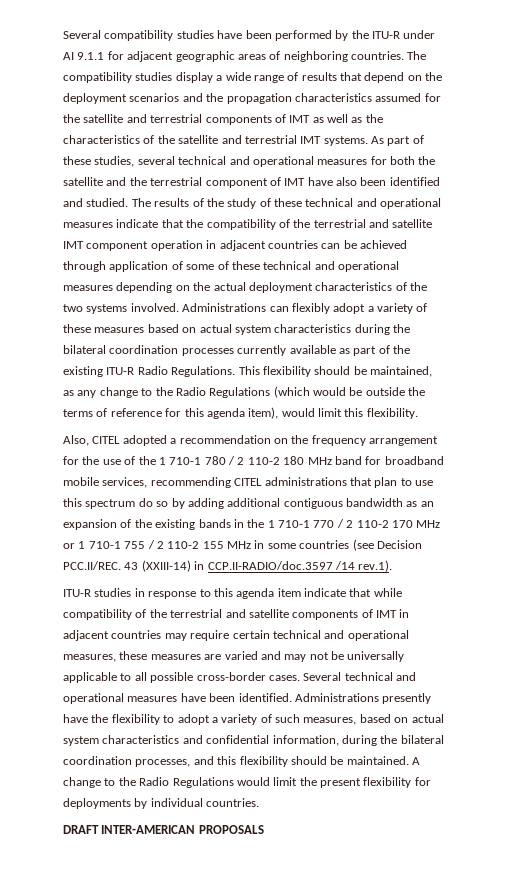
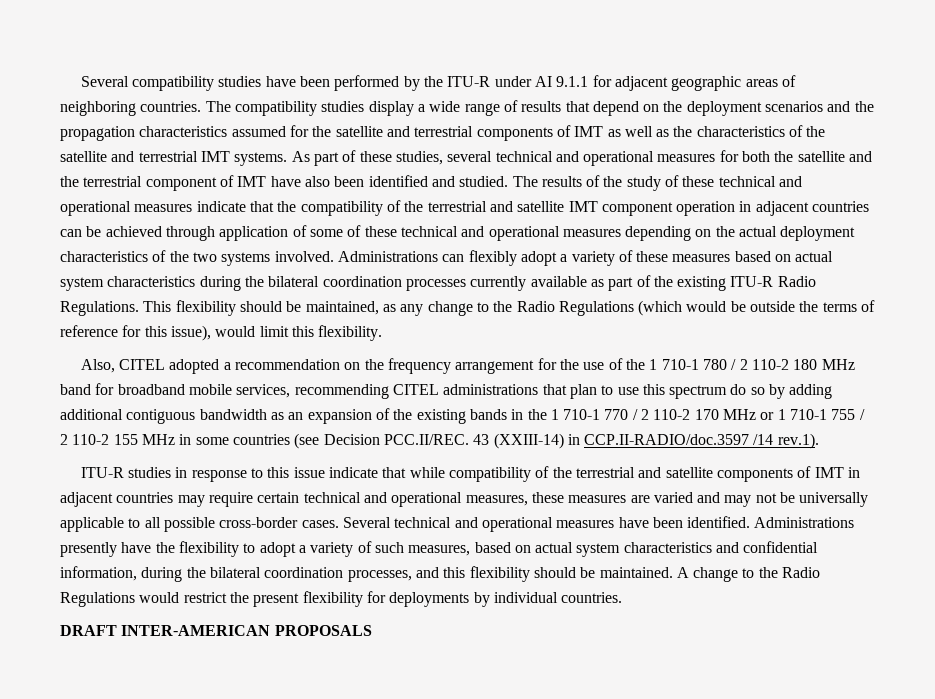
- This flexibility should be maintained, as any change to the Radio Regulations (which would be outside the terms of reference for this agenda item), would limit this flexibility.
+ This flexibility should be maintained, as any change to the Radio Regulations (which would be outside the terms of reference for this issue), would limit this flexibility.
- ITU-R studies in response to this agenda item indicate that while compatibility of the terrestrial and satellite components of IMT in adjacent countries may require certain technical and operational measures, these measures are varied and may not be universally applicable to all possible cross-border cases.
+ ITU-R studies in response to this issue indicate that while compatibility of the terrestrial and satellite components of IMT in adjacent countries may require certain technical and operational measures, these measures are varied and may not be universally applicable to all possible cross-border cases.
- A change to the Radio Regulations would limit the present flexibility for deployments by individual countries.
+ A change to the Radio Regulations would restrict the present flexibility for deployments by individual countries.

